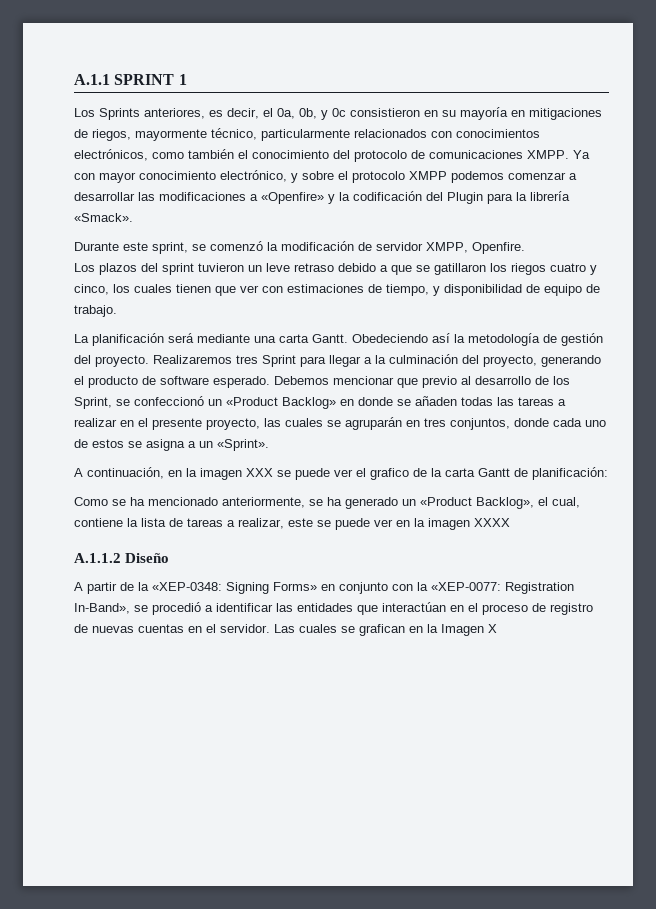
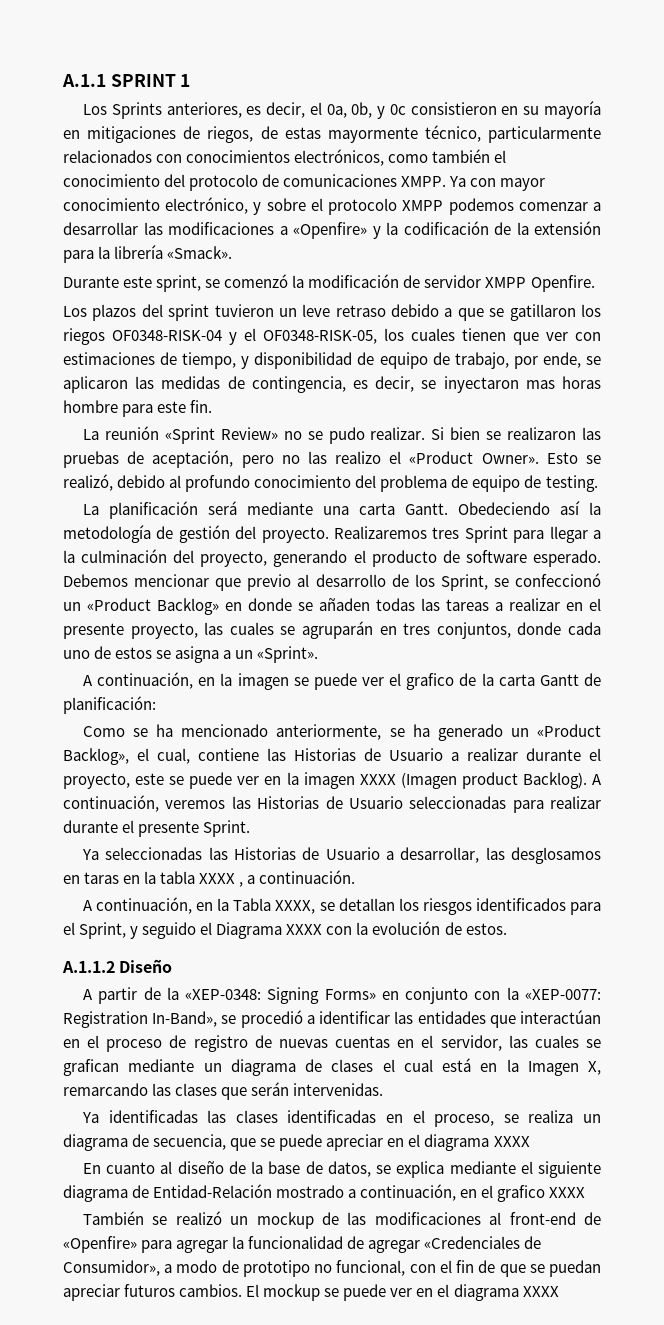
- Los Sprints anteriores, es decir, el 0a, 0b, y 0c consistieron en su mayoría en mitigaciones de riegos, mayormente técnico, particularmente relacionados con conocimientos electrónicos, como también el conocimiento del protocolo de comunicaciones XMPP.
+ Los Sprints anteriores, es decir, el 0a, 0b, y 0c consistieron en su mayoría en mitigaciones de riegos, de estas mayormente técnico, particularmente relacionados con conocimientos electrónicos, como también el conocimiento del protocolo de comunicaciones XMPP.
- Ya con mayor conocimiento electrónico, y sobre el protocolo XMPP podemos comenzar a desarrollar las modificaciones a «Openfire» y la codificación del Plugin para la librería «Smack».
+ Ya con mayor conocimiento electrónico, y sobre el protocolo XMPP podemos comenzar a desarrollar las modificaciones a «Openfire» y la codificación de la extensión para la librería «Smack».
- Durante este sprint, se comenzó la modificación de servidor XMPP, Openfire.
+ Durante este sprint, se comenzó la modificación de servidor XMPP Openfire.
- Los plazos del sprint tuvieron un leve retraso debido a que se gatillaron los riegos cuatro y cinco, los cuales tienen que ver con estimaciones de tiempo, y disponibilidad de equipo de trabajo.
+ Los plazos del sprint tuvieron un leve retraso debido a que se gatillaron los riegos OF0348-RISK-04 y el OF0348-RISK-05, los cuales tienen que ver con estimaciones de tiempo, y disponibilidad de equipo de trabajo, por ende, se aplicaron las medidas de contingencia, es decir, se inyectaron mas horas hombre para este fin.
+ La reunión «Sprint Review» no se pudo realizar. Si bien se realizaron las pruebas de aceptación, pero no las realizo el «Product Owner». Esto se realizó, debido al profundo conocimiento del problema de equipo de testing.
- A continuación, en la imagen XXX se puede ver el grafico de la carta Gantt de planificación:
+ A continuación, en la imagen se puede ver el grafico de la carta Gantt de planificación:
- Como se ha mencionado anteriormente, se ha generado un «Product Backlog», el cual, contiene la lista de tareas a realizar, este se puede ver en la imagen XXXX
+ Como se ha mencionado anteriormente, se ha generado un «Product Backlog», el cual, contiene las Historias de Usuario a realizar durante el proyecto, este se puede ver en la imagen XXXX (Imagen product Backlog). A continuación, veremos las Historias de Usuario seleccionadas para realizar durante el presente Sprint.
+ Ya seleccionadas las Historias de Usuario a desarrollar, las desglosamos en taras en la tabla XXXX , a continuación.
+ A continuación, en la Tabla XXXX, se detallan los riesgos identificados para el Sprint, y seguido el Diagrama XXXX con la evolución de estos.
- A partir de la «XEP-0348: Signing Forms» en conjunto con la «XEP-0077: Registration In-Band», se procedió a identificar las entidades que interactúan en el proceso de registro de nuevas cuentas en el servidor. Las cuales se grafican en la Imagen X
+ A partir de la «XEP-0348: Signing Forms» en conjunto con la «XEP-0077: Registration In-Band», se procedió a identificar las entidades que interactúan en el proceso de registro de nuevas cuentas en el servidor, las cuales se grafican mediante un diagrama de clases el cual está en la Imagen X, remarcando las clases que serán intervenidas.
+ Ya identificadas las clases identificadas en el proceso, se realiza un diagrama de secuencia, que se puede apreciar en el diagrama XXXX
+ En cuanto al diseño de la base de datos, se explica mediante el siguiente diagrama de Entidad-Relación mostrado a continuación, en el grafico XXXX
+ También se realizó un mockup de las modificaciones al front-end de «Openfire» para agregar la funcionalidad de agregar «Credenciales de Consumidor», a modo de prototipo no funcional, con el fin de que se puedan apreciar futuros cambios. El mockup se puede ver en el diagrama XXXX

